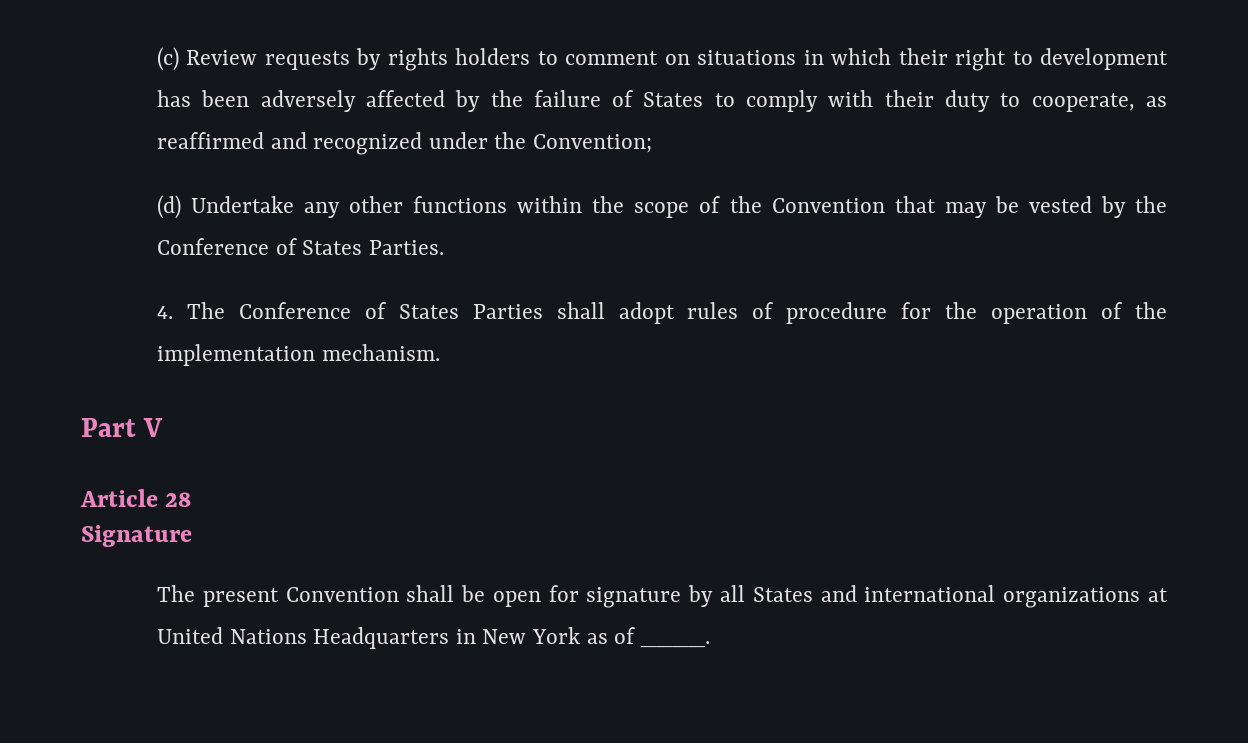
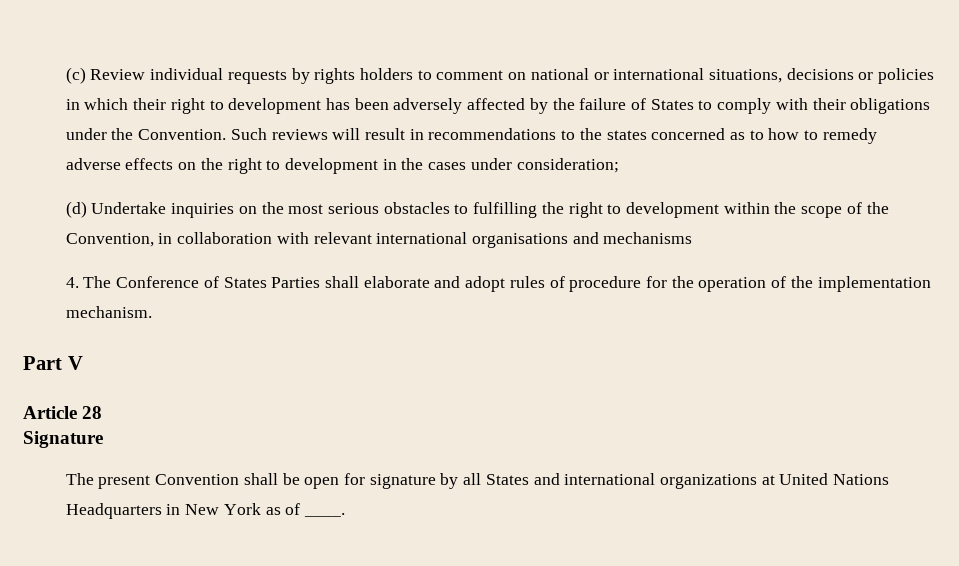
- (c) Review requests by rights holders to comment on situations in which their right to development has been adversely affected by the failure of States to comply with their duty to cooperate, as reaffirmed and recognized under the Convention;
- (d) Undertake any other functions within the scope of the Convention that may be vested by the Conference of States Parties.
+ (c) Review individual requests by rights holders to comment on national or international situations, decisions or policies in which their right to development has been adversely affected by the failure of States to comply with their obligations under the Convention. Such reviews will result in recommendations to the states concerned as to how to remedy adverse effects on the right to development in the cases under consideration;
+ (d) Undertake inquiries on the most serious obstacles to fulfilling the right to development within the scope of the Convention, in collaboration with relevant international organisations and mechanisms
- 4. The Conference of States Parties shall adopt rules of procedure for the operation of the implementation mechanism.
+ 4. The Conference of States Parties shall elaborate and adopt rules of procedure for the operation of the implementation mechanism.

